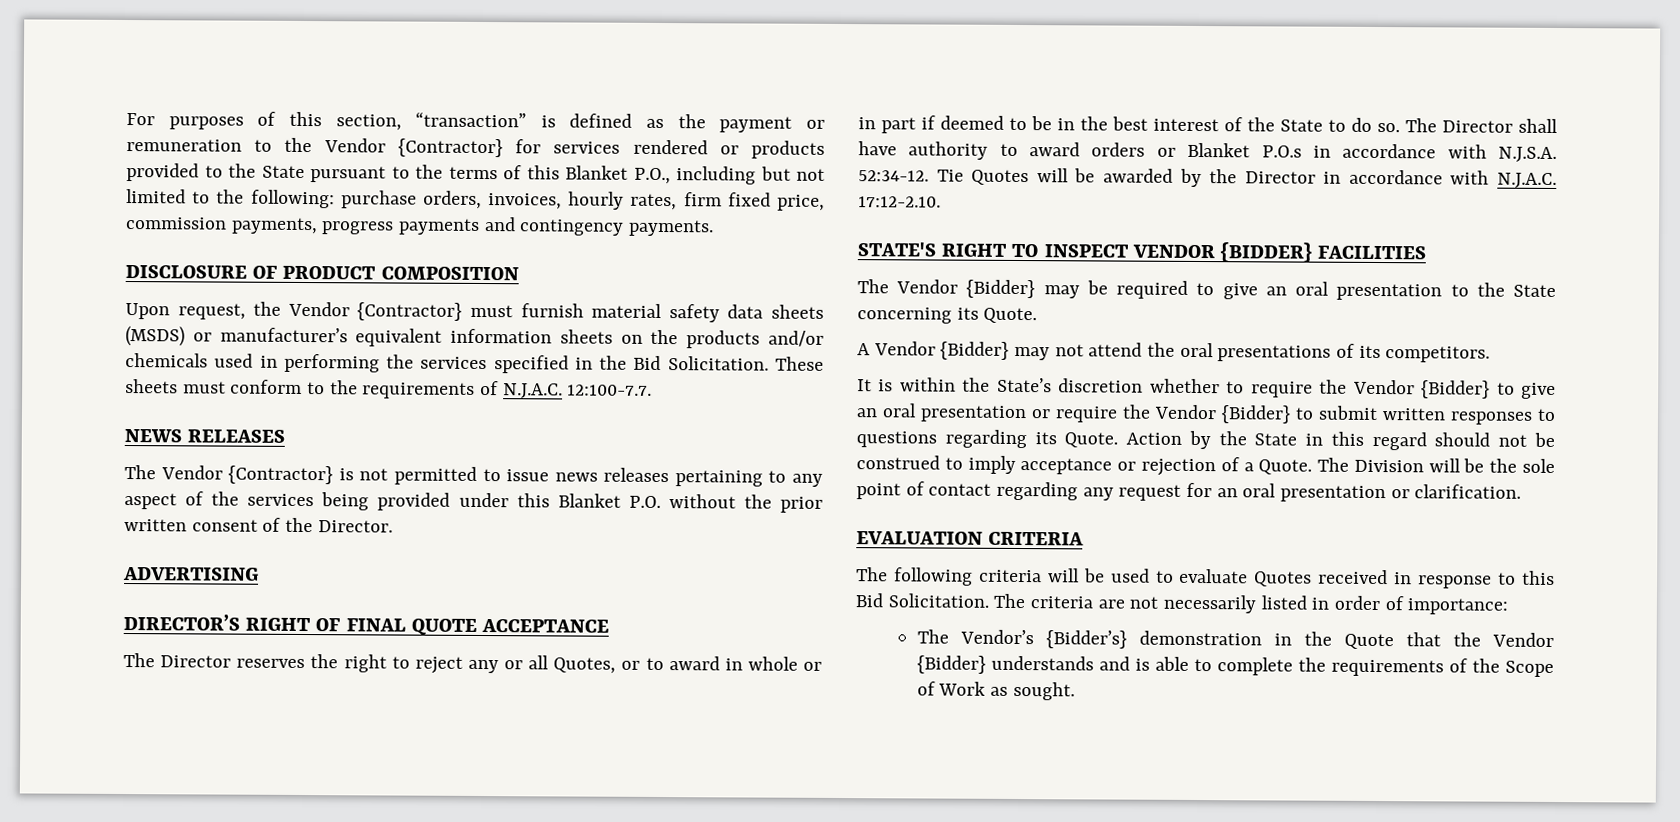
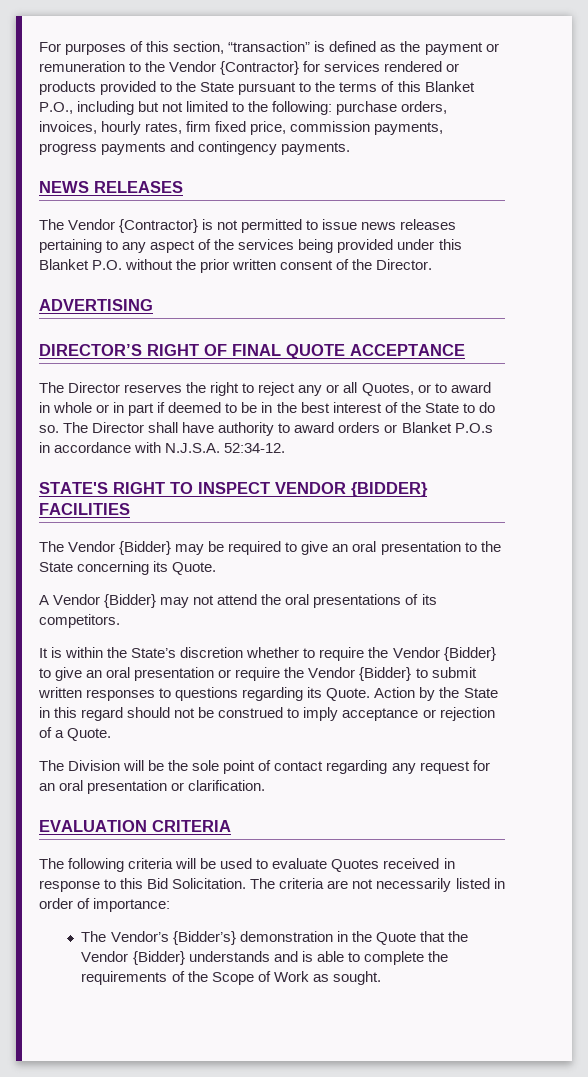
- DISCLOSURE OF PRODUCT COMPOSITION
- Upon request, the Vendor {Contractor} must furnish material safety data sheets (MSDS) or manufacturer’s equivalent information sheets on the products and/or chemicals used in performing the services specified in the Bid Solicitation. These sheets must conform to the requirements of N.J.A.C. 12:100-7.7.
- Tie Quotes will be awarded by the Director in accordance with N.J.A.C. 17:12-2.10.
- Action by the State in this regard should not be construed to imply acceptance or rejection of a Quote. The Division will be the sole point of contact regarding any request for an oral presentation or clarification.
+ Action by the State in this regard should not be construed to imply acceptance or rejection of a Quote.
+ The Division will be the sole point of contact regarding any request for an oral presentation or clarification.

